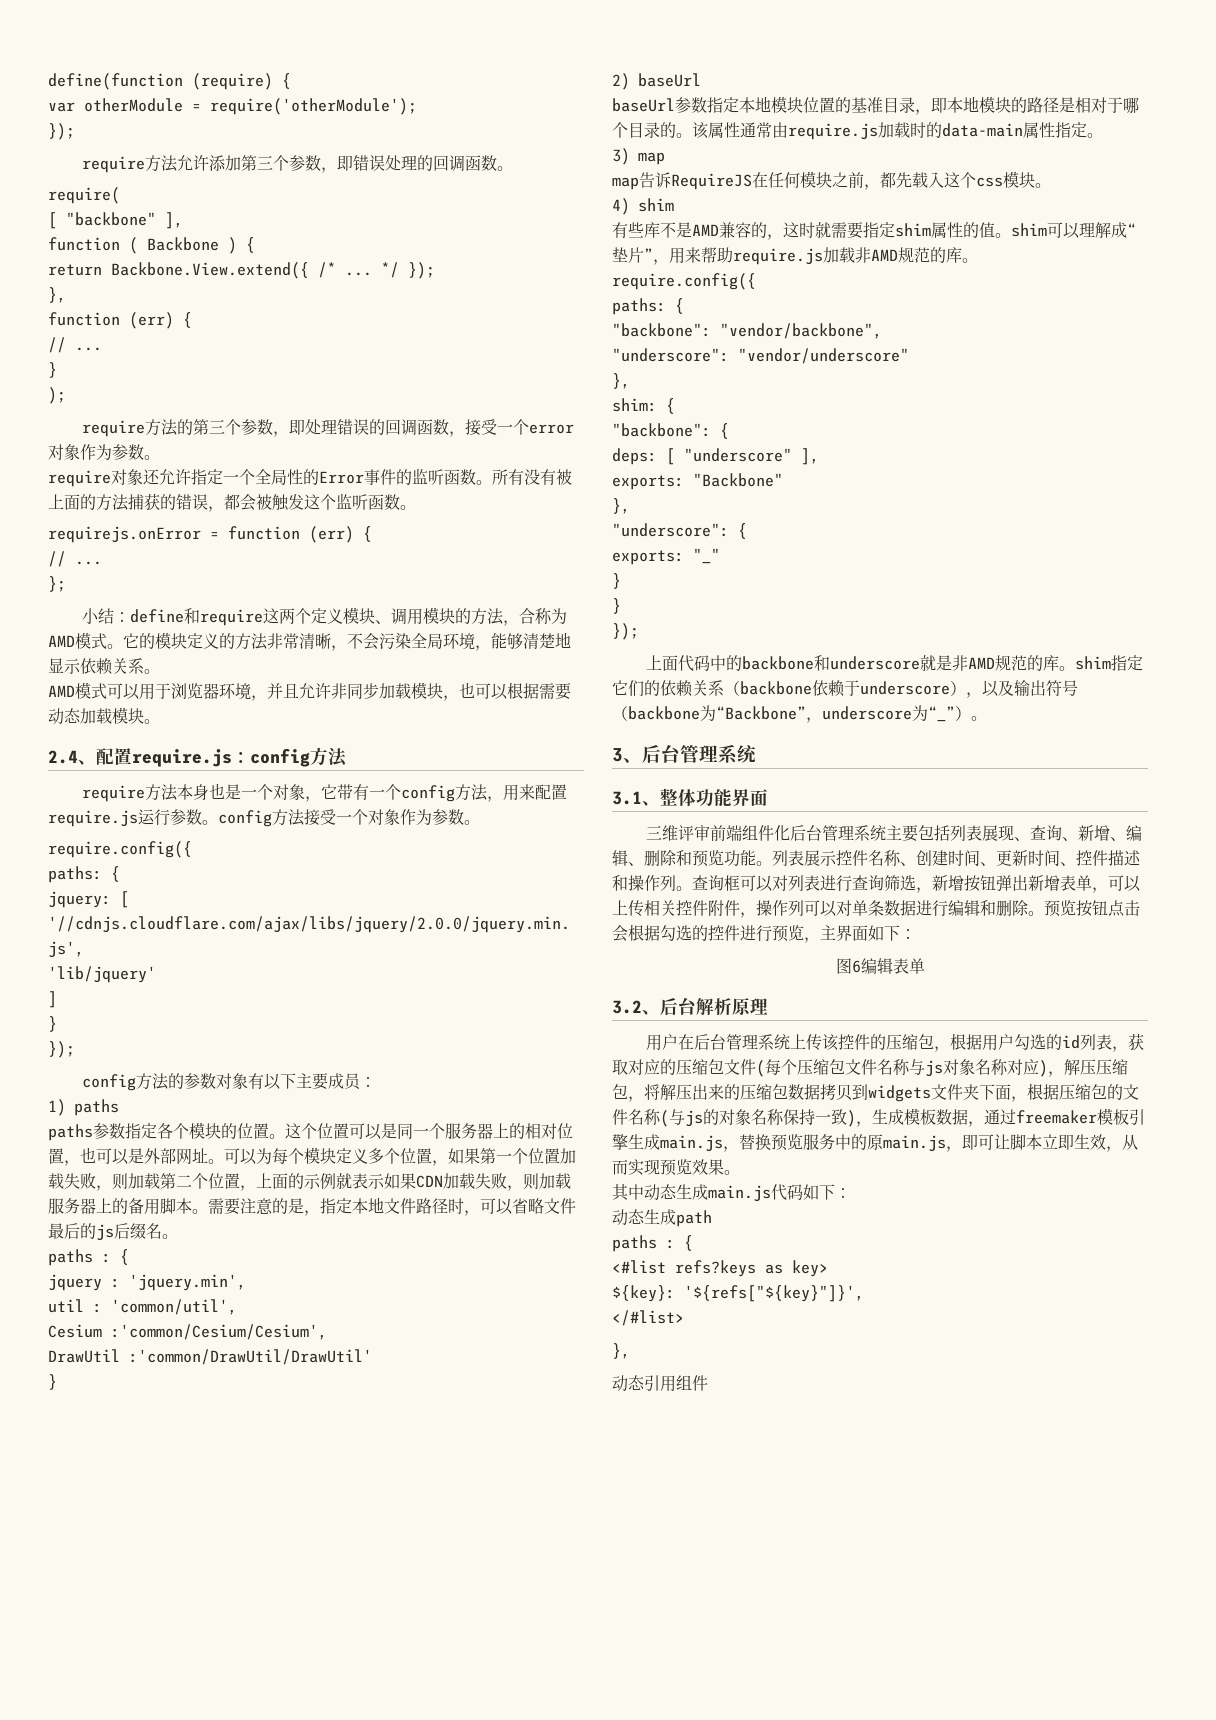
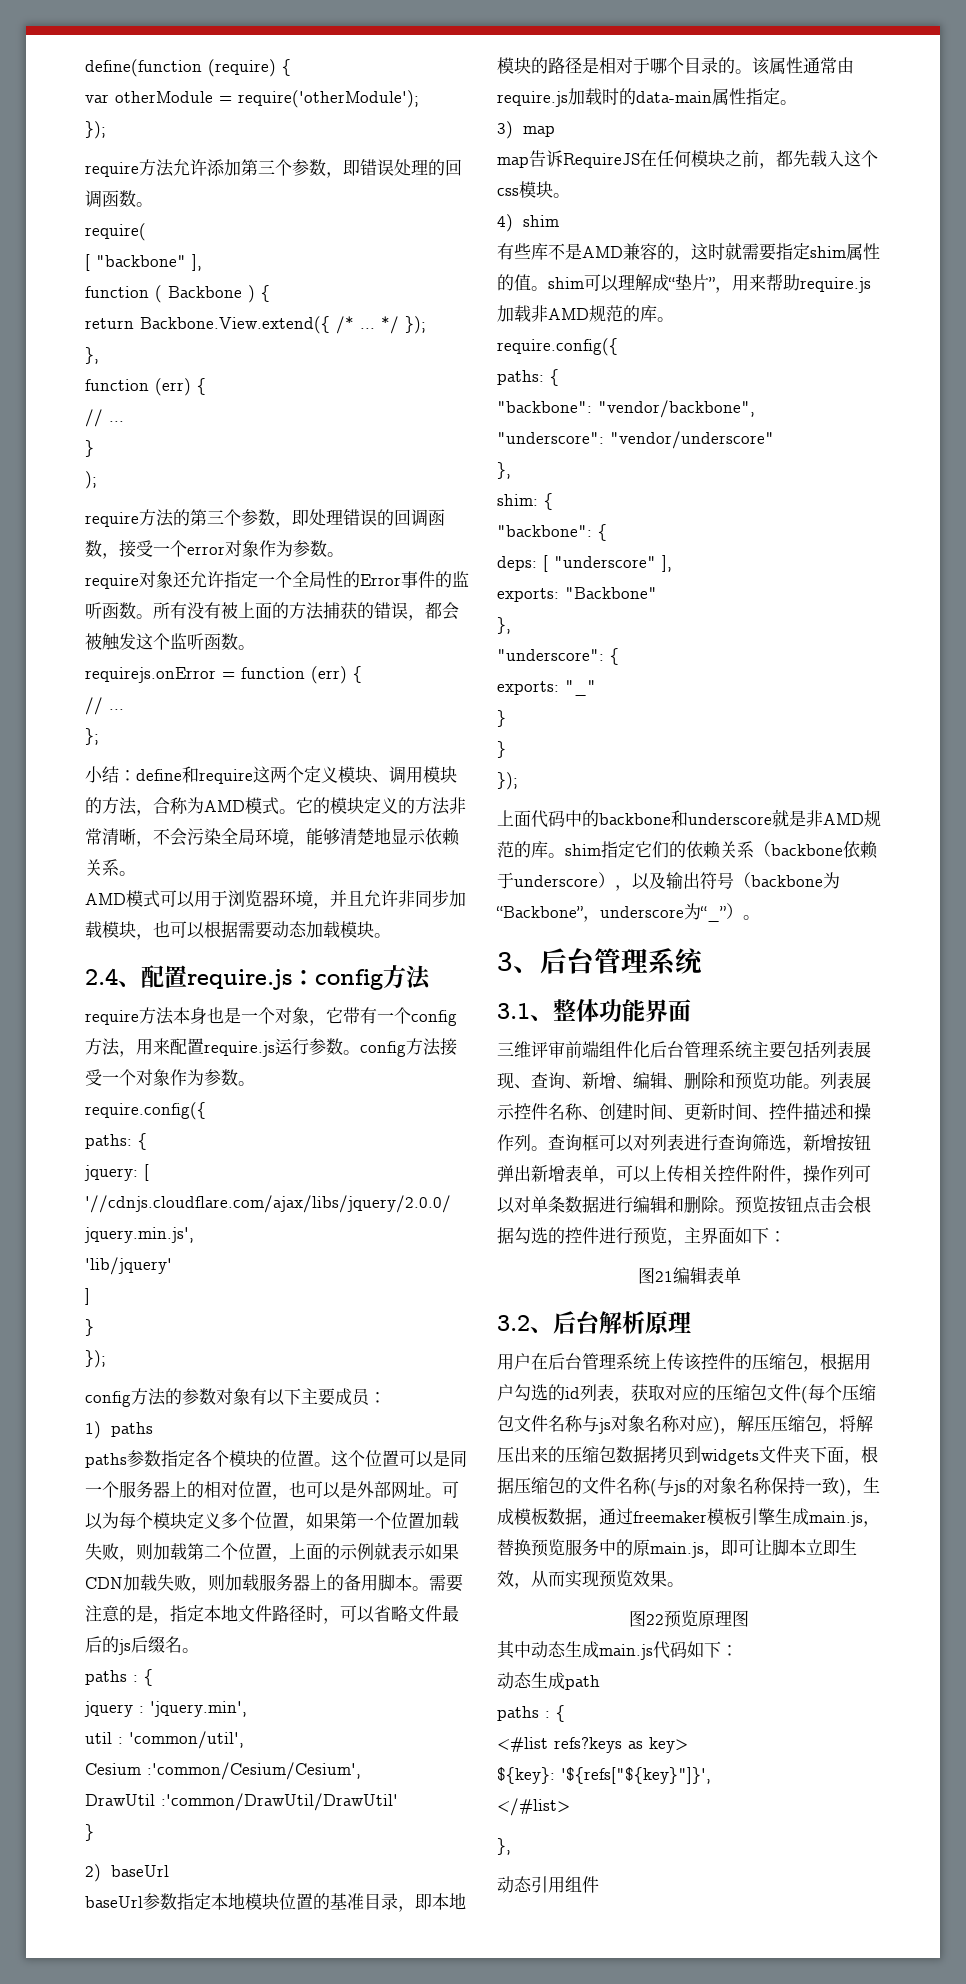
- 图6编辑表单
+ 图21编辑表单
+ 图22预览原理图

